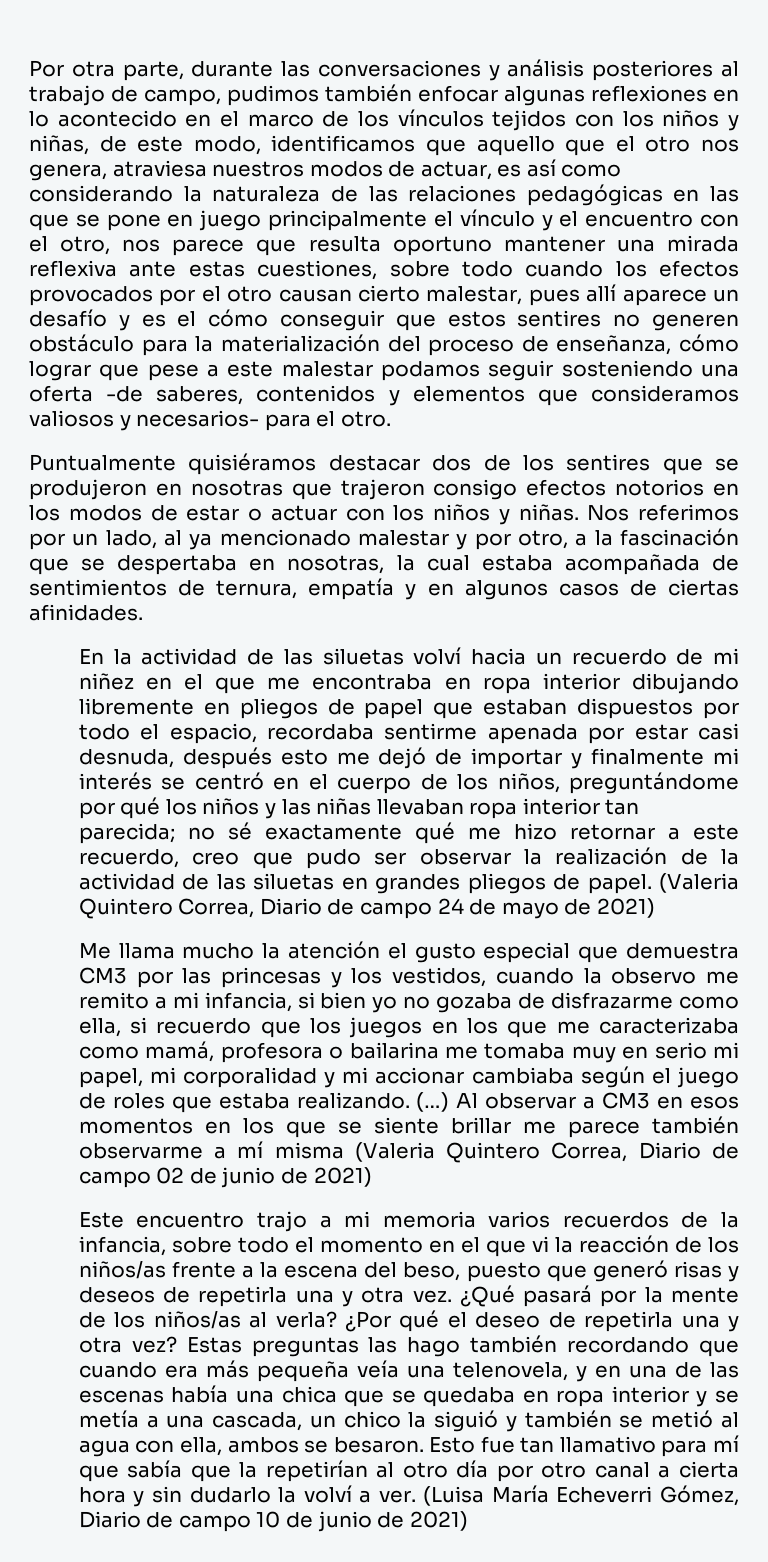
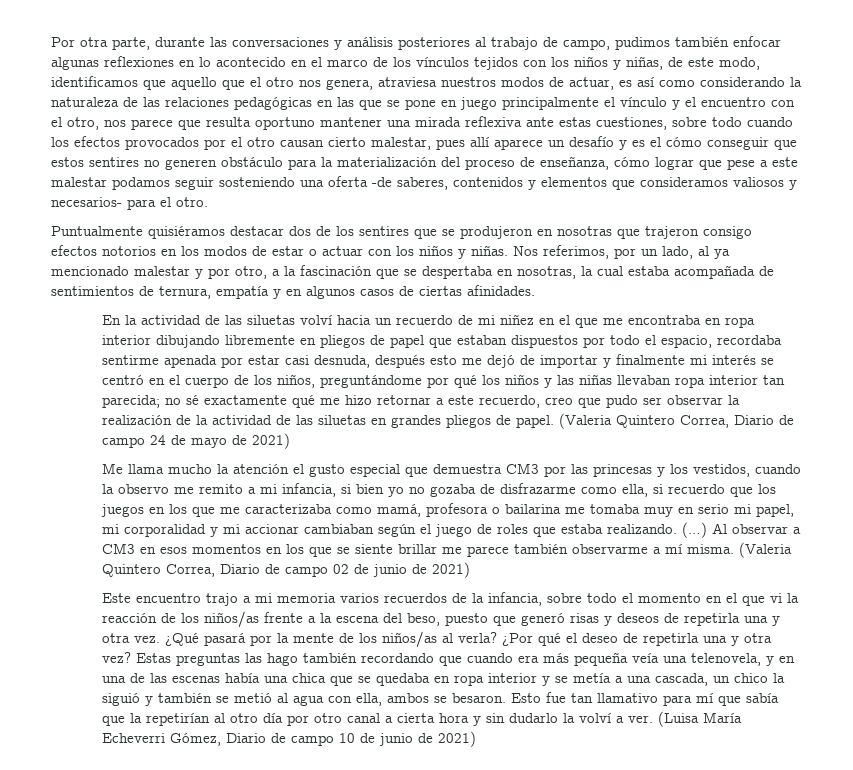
- Nos referimos por un lado, al ya mencionado malestar y por otro, a la fascinación que se despertaba en nosotras, la cual estaba acompañada de sentimientos de ternura, empatía y en algunos casos de ciertas afinidades.
+ Nos referimos, por un lado, al ya mencionado malestar y por otro, a la fascinación que se despertaba en nosotras, la cual estaba acompañada de sentimientos de ternura, empatía y en algunos casos de ciertas afinidades.
- Me llama mucho la atención el gusto especial que demuestra CM3 por las princesas y los vestidos, cuando la observo me remito a mi infancia, si bien yo no gozaba de disfrazarme como ella, si recuerdo que los juegos en los que me caracterizaba como mamá, profesora o bailarina me tomaba muy en serio mi papel, mi corporalidad y mi accionar cambiaba según el juego de roles que estaba realizando.
+ Me llama mucho la atención el gusto especial que demuestra CM3 por las princesas y los vestidos, cuando la observo me remito a mi infancia, si bien yo no gozaba de disfrazarme como ella, si recuerdo que los juegos en los que me caracterizaba como mamá, profesora o bailarina me tomaba muy en serio mi papel, mi corporalidad y mi accionar cambiaban según el juego de roles que estaba realizando.
- Al observar a CM3 en esos momentos en los que se siente brillar me parece también observarme a mí misma (Valeria Quintero Correa, Diario de campo 02 de junio de 2021)
+ Al observar a CM3 en esos momentos en los que se siente brillar me parece también observarme a mí misma. (Valeria Quintero Correa, Diario de campo 02 de junio de 2021)

